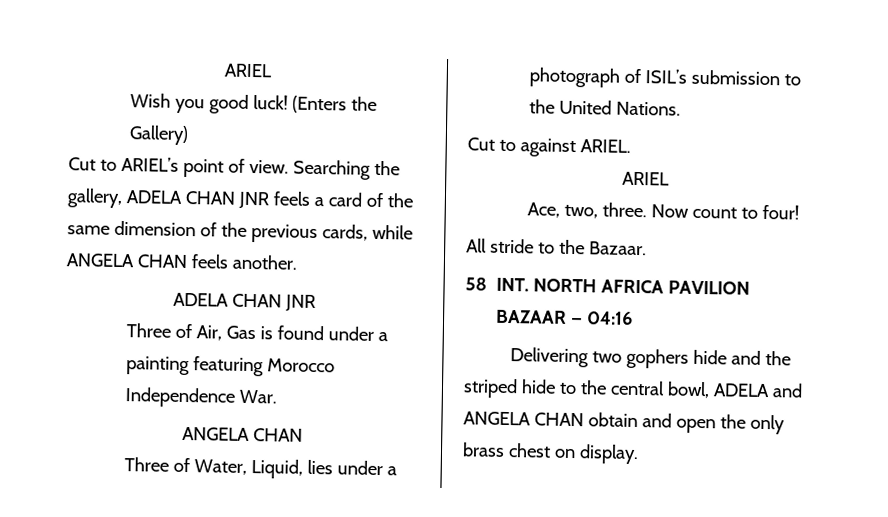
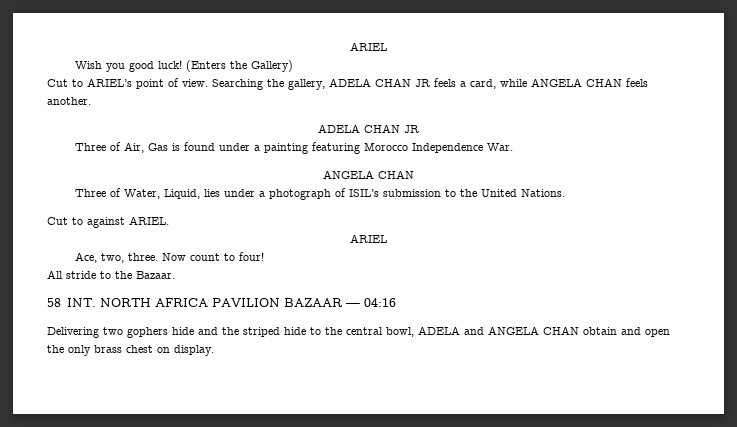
- Searching the gallery, ADELA CHAN JNR feels a card of the same dimension of the previous cards, while ANGELA CHAN feels another.
- ADELA CHAN JNR
+ Searching the gallery, ADELA CHAN JR feels a card, while ANGELA CHAN feels another.
+ ADELA CHAN JR

